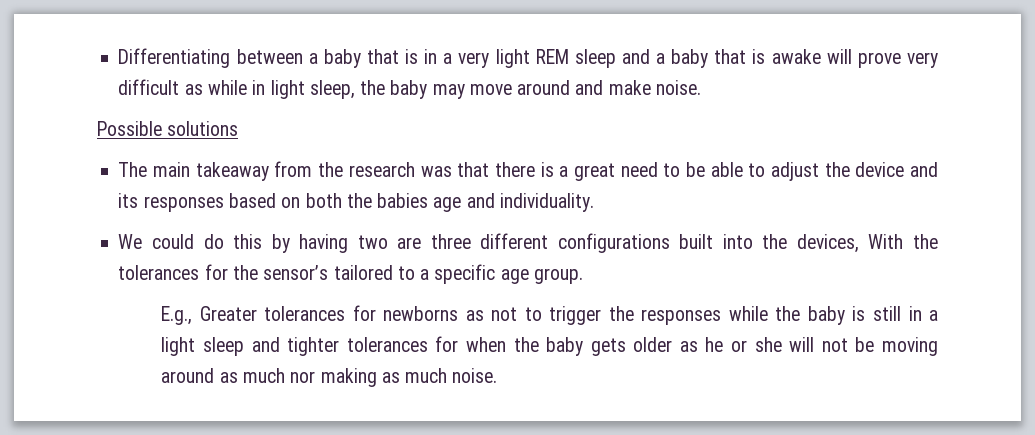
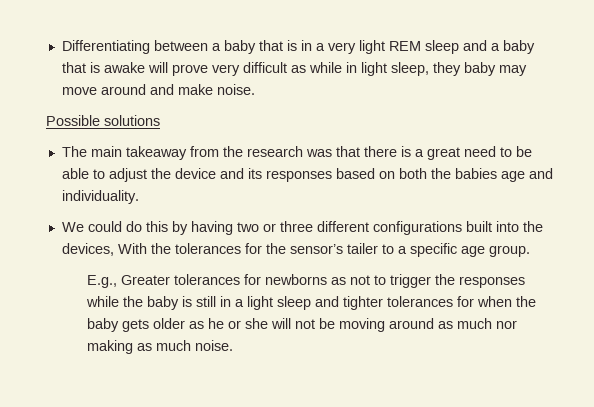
- Differentiating between a baby that is in a very light REM sleep and a baby that is awake will prove very difficult as while in light sleep, the baby may move around and make noise.
+ Differentiating between a baby that is in a very light REM sleep and a baby that is awake will prove very difficult as while in light sleep, they baby may move around and make noise.
- We could do this by having two are three different configurations built into the devices, With the tolerances for the sensor’s tailored to a specific age group.
+ We could do this by having two or three different configurations built into the devices, With the tolerances for the sensor’s tailer to a specific age group.

